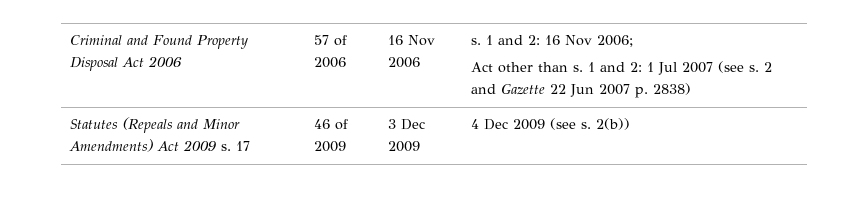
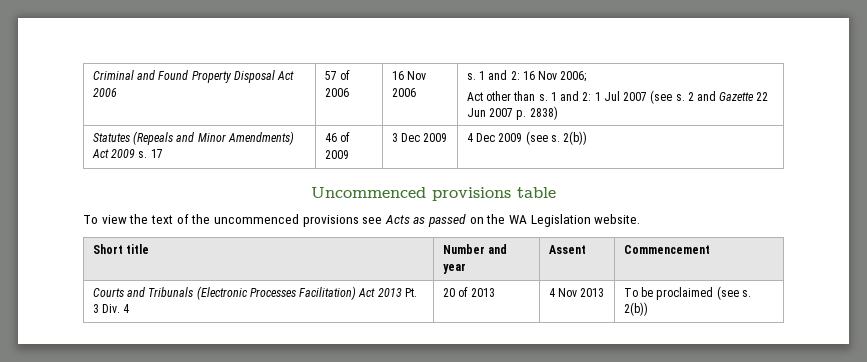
+ Uncommenced provisions table
+ To view the text of the uncommenced provisions see Acts as passed on the WA Legislation website.
+ Short title | Number and year | Assent | Commencement
+ Courts and Tribunals (Electronic Processes Facilitation) Act 2013 Pt. 3 Div. 4 | 20 of 2013 | 4 Nov 2013 | To be proclaimed (see s. 2(b))

